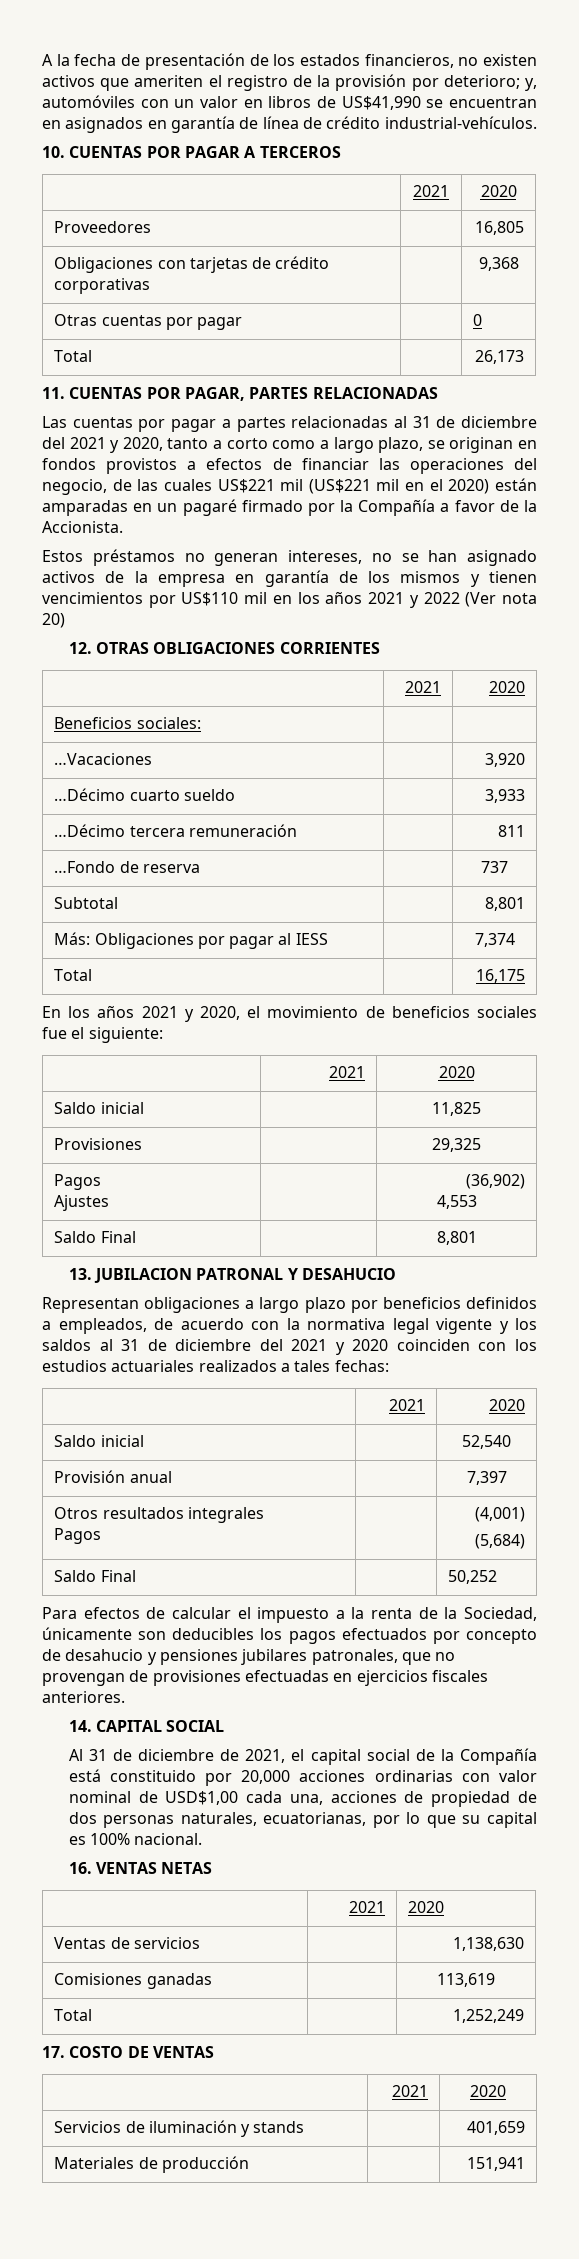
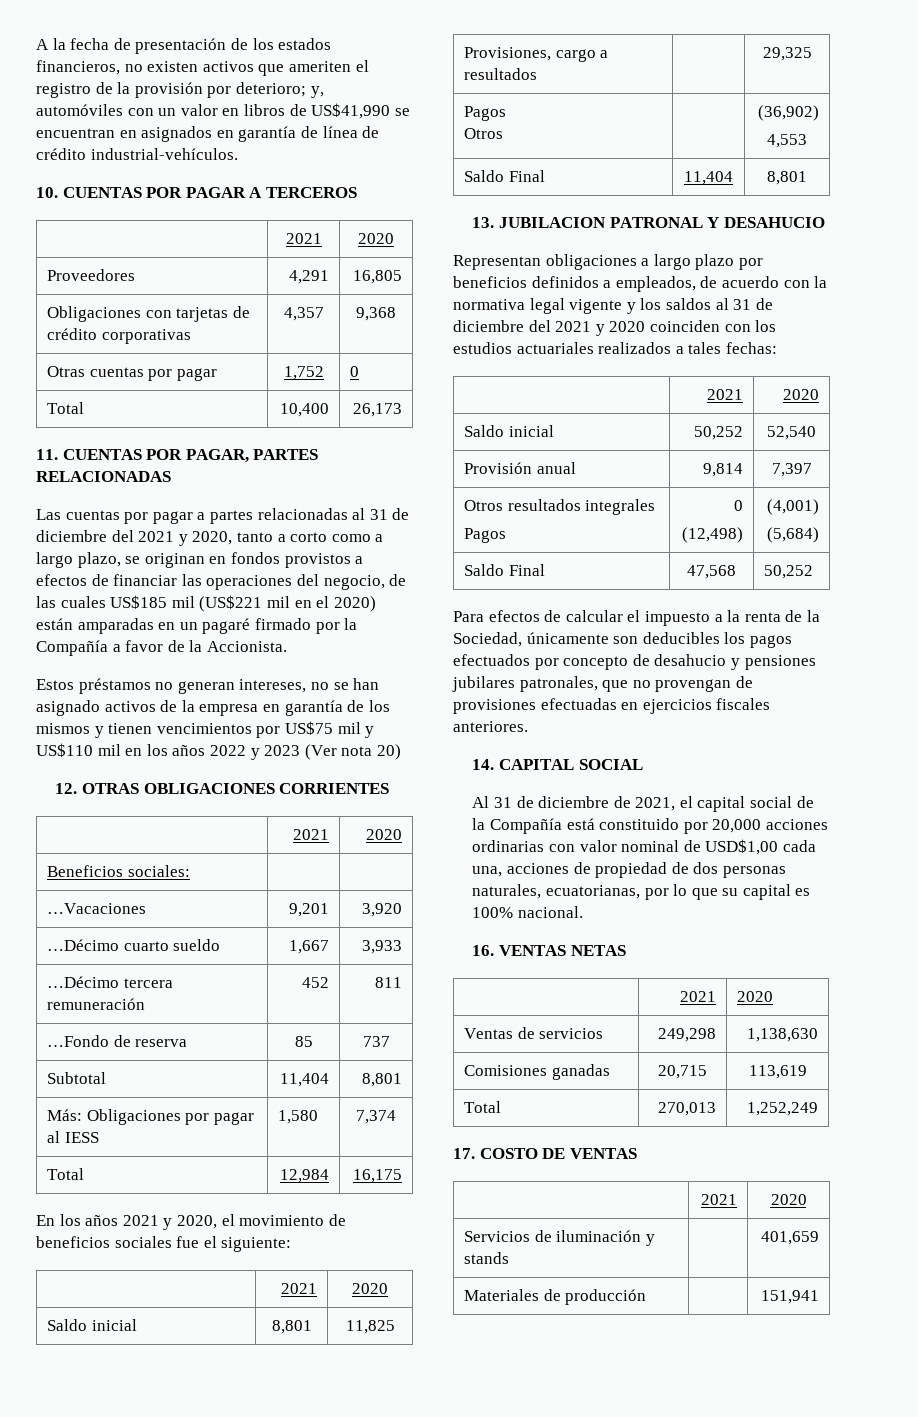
- Proveedores | | 16,805
+ Proveedores | 4,291 | 16,805
- Obligaciones con tarjetas de crédito corporativas | | 9,368
+ Obligaciones con tarjetas de crédito corporativas | 4,357 | 9,368
- Otras cuentas por pagar | | 0
+ Otras cuentas por pagar | 1,752 | 0
- Total | | 26,173
+ Total | 10,400 | 26,173
- Las cuentas por pagar a partes relacionadas al 31 de diciembre del 2021 y 2020, tanto a corto como a largo plazo, se originan en fondos provistos a efectos de financiar las operaciones del negocio, de las cuales US$221 mil (US$221 mil en el 2020) están amparadas en un pagaré firmado por la Compañía a favor de la Accionista.
+ Las cuentas por pagar a partes relacionadas al 31 de diciembre del 2021 y 2020, tanto a corto como a largo plazo, se originan en fondos provistos a efectos de financiar las operaciones del negocio, de las cuales US$185 mil (US$221 mil en el 2020) están amparadas en un pagaré firmado por la Compañía a favor de la Accionista.
- Estos préstamos no generan intereses, no se han asignado activos de la empresa en garantía de los mismos y tienen vencimientos por US$110 mil en los años 2021 y 2022 (Ver nota 20)
+ Estos préstamos no generan intereses, no se han asignado activos de la empresa en garantía de los mismos y tienen vencimientos por US$75 mil y US$110 mil en los años 2022 y 2023 (Ver nota 20)
- …Vacaciones | | 3,920
+ …Vacaciones | 9,201 | 3,920
- …Décimo cuarto sueldo | | 3,933
+ …Décimo cuarto sueldo | 1,667 | 3,933
- …Décimo tercera remuneración | | 811
+ …Décimo tercera remuneración | 452 | 811
- …Fondo de reserva | | 737
+ …Fondo de reserva | 85 | 737
- Subtotal | | 8,801
+ Subtotal | 11,404 | 8,801
- Más: Obligaciones por pagar al IESS | | 7,374
+ Más: Obligaciones por pagar al IESS | 1,580 | 7,374
- Total | | 16,175
+ Total | 12,984 | 16,175
- Saldo inicial | | 11,825
+ Saldo inicial | 8,801 | 11,825
- Provisiones | | 29,325
+ Provisiones, cargo a resultados | | 29,325
  Pagos
- Ajustes | | (36,902)
+ Otros | | (36,902)
- Saldo Final | | 8,801
+ Saldo Final | 11,404 | 8,801
- Saldo inicial | | 52,540
+ Saldo inicial | 50,252 | 52,540
- Provisión anual | | 7,397
+ Provisión anual | 9,814 | 7,397
  Otros resultados integrales
- Pagos | | (4,001)
+ Pagos | 0
+ (12,498) | (4,001)
- Saldo Final | | 50,252
+ Saldo Final | 47,568 | 50,252
- Ventas de servicios | | 1,138,630
+ Ventas de servicios | 249,298 | 1,138,630
- Comisiones ganadas | | 113,619
+ Comisiones ganadas | 20,715 | 113,619
- Total | | 1,252,249
+ Total | 270,013 | 1,252,249

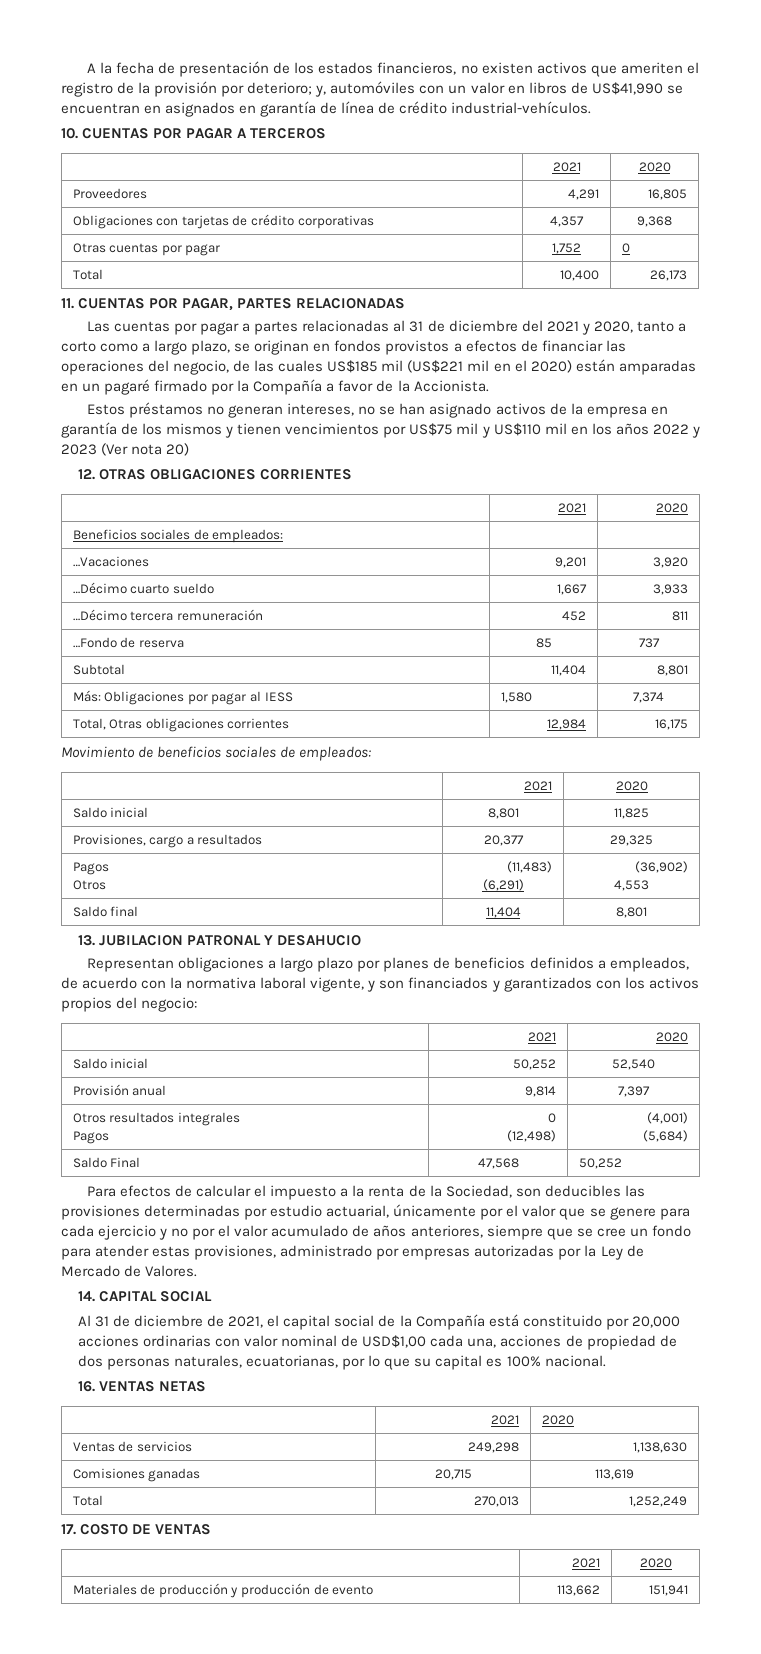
- Beneficios sociales: | |
+ Beneficios sociales de empleados: | |
- Total | 12,984 | 16,175
- En los años 2021 y 2020, el movimiento de beneficios sociales fue el siguiente:
+ Total, Otras obligaciones corrientes | 12,984 | 16,175
+ Movimiento de beneficios sociales de empleados:
- Provisiones, cargo a resultados | | 29,325
+ Provisiones, cargo a resultados | 20,377 | 29,325
  Pagos
- Otros | | (36,902)
+ Otros | (11,483)
+ (6,291) | (36,902)
- Saldo Final | 11,404 | 8,801
+ Saldo final | 11,404 | 8,801
- Representan obligaciones a largo plazo por beneficios definidos a empleados, de acuerdo con la normativa legal vigente y los saldos al 31 de diciembre del 2021 y 2020 coinciden con los estudios actuariales realizados a tales fechas:
+ Representan obligaciones a largo plazo por planes de beneficios definidos a empleados, de acuerdo con la normativa laboral vigente, y son financiados y garantizados con los activos propios del negocio:
- Para efectos de calcular el impuesto a la renta de la Sociedad, únicamente son deducibles los pagos efectuados por concepto de desahucio y pensiones jubilares patronales, que no provengan de provisiones efectuadas en ejercicios fiscales anteriores.
+ Para efectos de calcular el impuesto a la renta de la Sociedad, son deducibles las provisiones determinadas por estudio actuarial, únicamente por el valor que se genere para cada ejercicio y no por el valor acumulado de años anteriores, siempre que se cree un fondo para atender estas provisiones, administrado por empresas autorizadas por la Ley de Mercado de Valores.
- Servicios de iluminación y stands | | 401,659
- Materiales de producción | | 151,941
+ Materiales de producción y producción de evento | 113,662 | 151,941

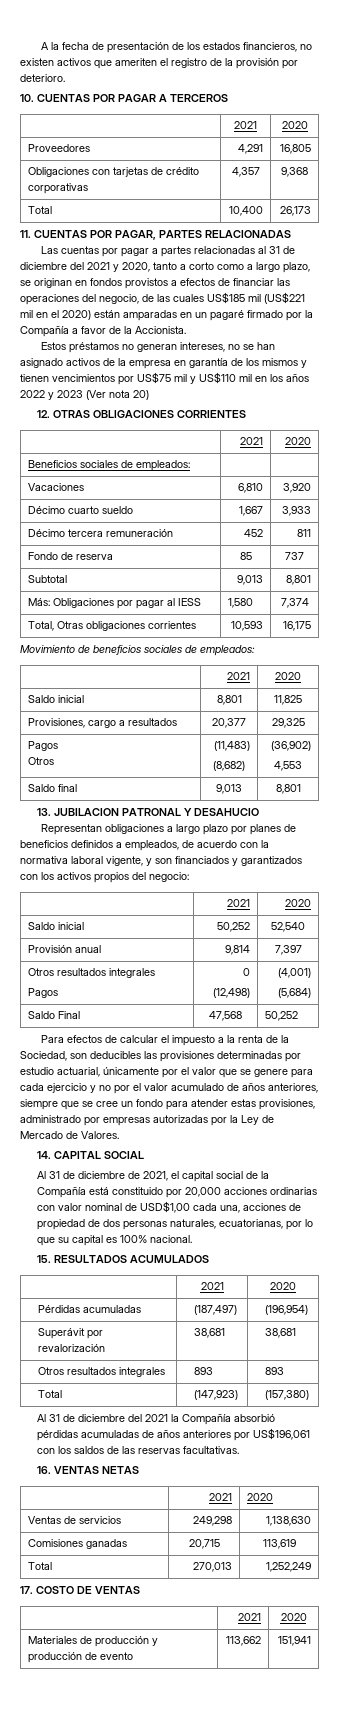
- A la fecha de presentación de los estados financieros, no existen activos que ameriten el registro de la provisión por deterioro; y, automóviles con un valor en libros de US$41,990 se encuentran en asignados en garantía de línea de crédito industrial-vehículos.
+ A la fecha de presentación de los estados financieros, no existen activos que ameriten el registro de la provisión por deterioro.
- Otras cuentas por pagar | 1,752 | 0
- …Vacaciones | 9,201 | 3,920
+ Vacaciones | 6,810 | 3,920
- …Décimo cuarto sueldo | 1,667 | 3,933
+ Décimo cuarto sueldo | 1,667 | 3,933
- …Décimo tercera remuneración | 452 | 811
+ Décimo tercera remuneración | 452 | 811
- …Fondo de reserva | 85 | 737
+ Fondo de reserva | 85 | 737
- Subtotal | 11,404 | 8,801
+ Subtotal | 9,013 | 8,801
- Total, Otras obligaciones corrientes | 12,984 | 16,175
+ Total, Otras obligaciones corrientes | 10,593 | 16,175
  Provisiones, cargo a resultados | 20,377 | 29,325
  Pagos
  Otros | (11,483)
- (6,291) | (36,902)
+ (8,682) | (36,902)
- Saldo final | 11,404 | 8,801
+ Saldo final | 9,013 | 8,801
+ 15. RESULTADOS ACUMULADOS
+ | 2021 | 2020
+ Pérdidas acumuladas | (187,497) | (196,954)
+ Superávit por revalorización | 38,681 | 38,681
+ Otros resultados integrales | 893 | 893
+ Total | (147,923) | (157,380)
+ Al 31 de diciembre del 2021 la Compañía absorbió pérdidas acumuladas de años anteriores por US$196,061 con los saldos de las reservas facultativas.

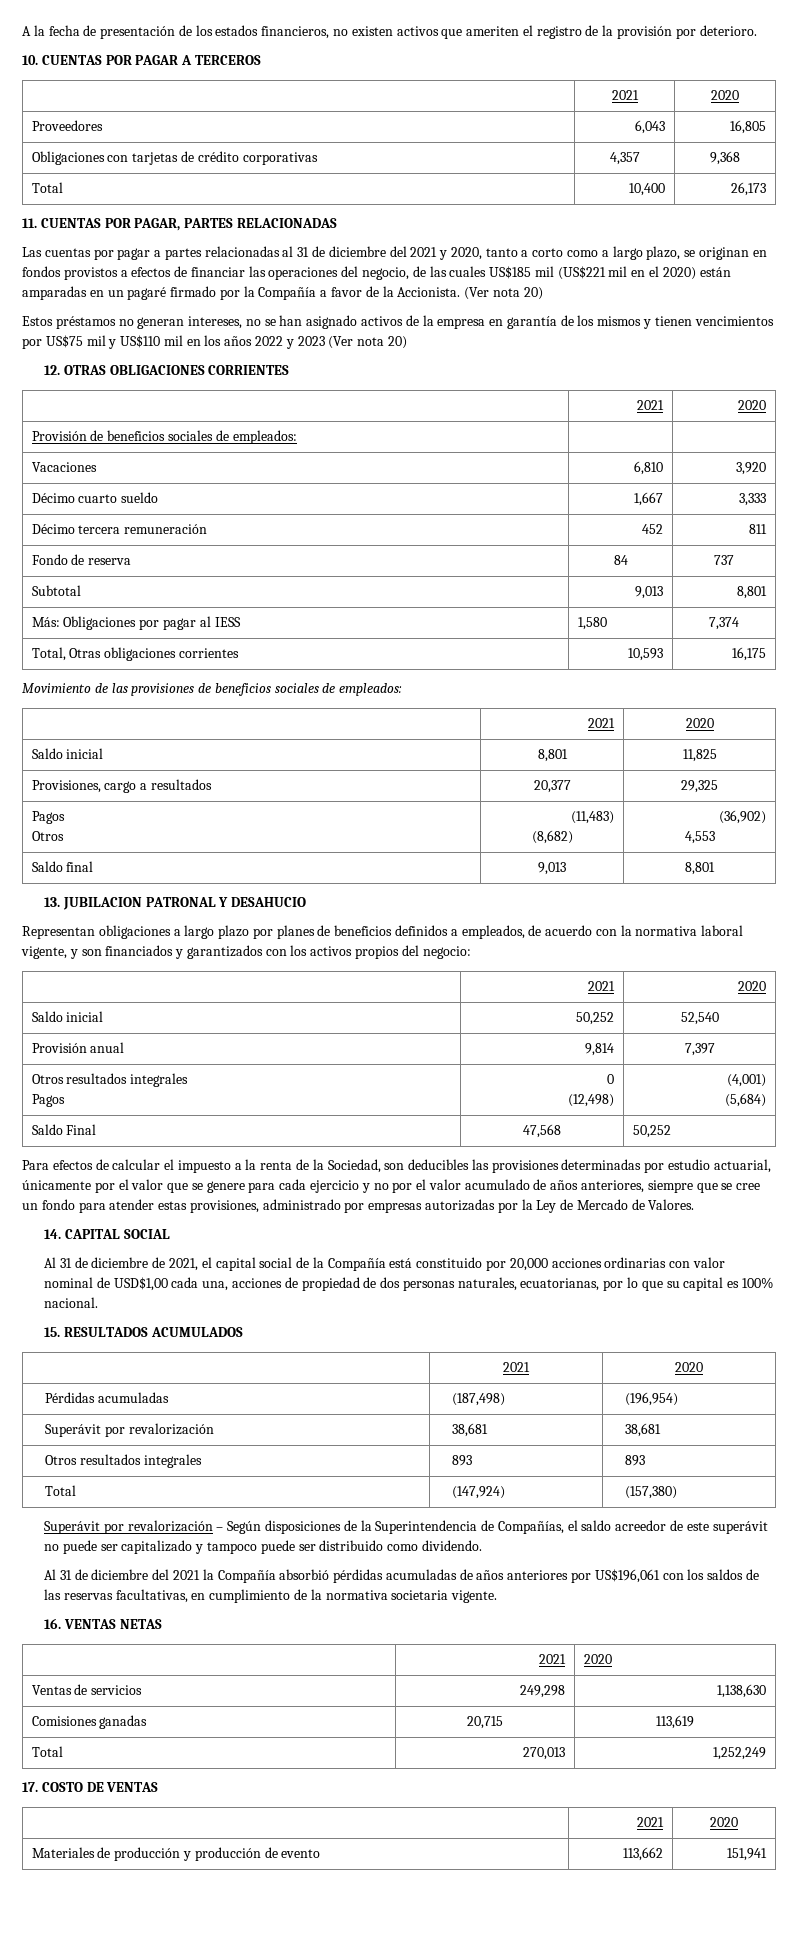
- Proveedores | 4,291 | 16,805
+ Proveedores | 6,043 | 16,805
- Las cuentas por pagar a partes relacionadas al 31 de diciembre del 2021 y 2020, tanto a corto como a largo plazo, se originan en fondos provistos a efectos de financiar las operaciones del negocio, de las cuales US$185 mil (US$221 mil en el 2020) están amparadas en un pagaré firmado por la Compañía a favor de la Accionista.
+ Las cuentas por pagar a partes relacionadas al 31 de diciembre del 2021 y 2020, tanto a corto como a largo plazo, se originan en fondos provistos a efectos de financiar las operaciones del negocio, de las cuales US$185 mil (US$221 mil en el 2020) están amparadas en un pagaré firmado por la Compañía a favor de la Accionista. (Ver nota 20)
- Beneficios sociales de empleados: | |
+ Provisión de beneficios sociales de empleados: | |
- Décimo cuarto sueldo | 1,667 | 3,933
+ Décimo cuarto sueldo | 1,667 | 3,333
- Fondo de reserva | 85 | 737
+ Fondo de reserva | 84 | 737
- Movimiento de beneficios sociales de empleados:
+ Movimiento de las provisiones de beneficios sociales de empleados:
- Pérdidas acumuladas | (187,497) | (196,954)
+ Pérdidas acumuladas | (187,498) | (196,954)
- Total | (147,923) | (157,380)
+ Total | (147,924) | (157,380)
+ Superávit por revalorización – Según disposiciones de la Superintendencia de Compañías, el saldo acreedor de este superávit no puede ser capitalizado y tampoco puede ser distribuido como dividendo.
- Al 31 de diciembre del 2021 la Compañía absorbió pérdidas acumuladas de años anteriores por US$196,061 con los saldos de las reservas facultativas.
+ Al 31 de diciembre del 2021 la Compañía absorbió pérdidas acumuladas de años anteriores por US$196,061 con los saldos de las reservas facultativas, en cumplimiento de la normativa societaria vigente.

